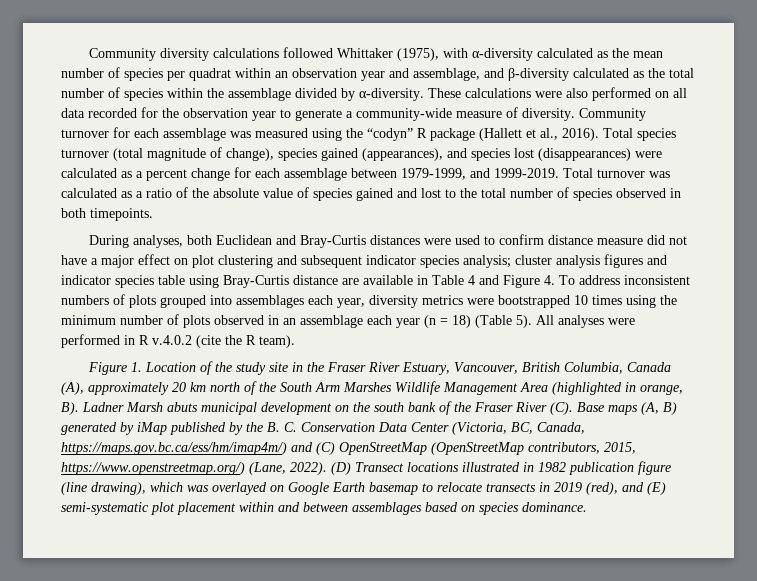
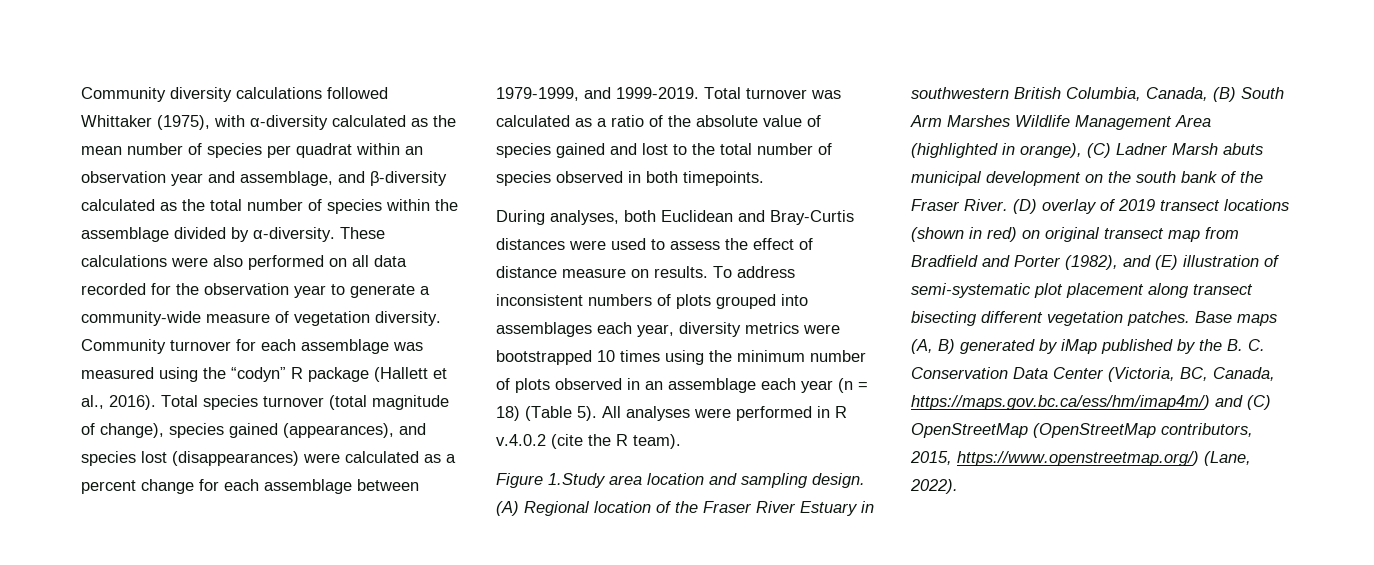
- These calculations were also performed on all data recorded for the observation year to generate a community-wide measure of diversity.
+ These calculations were also performed on all data recorded for the observation year to generate a community-wide measure of vegetation diversity.
- During analyses, both Euclidean and Bray-Curtis distances were used to confirm distance measure did not have a major effect on plot clustering and subsequent indicator species analysis; cluster analysis figures and indicator species table using Bray-Curtis distance are available in Table 4 and Figure 4. To address inconsistent numbers of plots grouped into assemblages each year, diversity metrics were bootstrapped 10 times using the minimum number of plots observed in an assemblage each year (n = 18) (Table 5).
+ During analyses, both Euclidean and Bray-Curtis distances were used to assess the effect of distance measure on results. To address inconsistent numbers of plots grouped into assemblages each year, diversity metrics were bootstrapped 10 times using the minimum number of plots observed in an assemblage each year (n = 18) (Table 5).
- Figure 1. Location of the study site in the Fraser River Estuary, Vancouver, British Columbia, Canada (A), approximately 20 km north of the South Arm Marshes Wildlife Management Area (highlighted in orange, B). Ladner Marsh abuts municipal development on the south bank of the Fraser River (C). Base maps (A, B) generated by iMap published by the B. C. Conservation Data Center (Victoria, BC, Canada, https://maps.gov.bc.ca/ess/hm/imap4m/) and (C) OpenStreetMap (OpenStreetMap contributors, 2015, https://www.openstreetmap.org/) (Lane, 2022). (D) Transect locations illustrated in 1982 publication figure (line drawing), which was overlayed on Google Earth basemap to relocate transects in 2019 (red), and (E) semi-systematic plot placement within and between assemblages based on species dominance.
+ Figure 1.Study area location and sampling design. (A) Regional location of the Fraser River Estuary in southwestern British Columbia, Canada, (B) South Arm Marshes Wildlife Management Area (highlighted in orange), (C) Ladner Marsh abuts municipal development on the south bank of the Fraser River. (D) overlay of 2019 transect locations (shown in red) on original transect map from Bradfield and Porter (1982), and (E) illustration of semi-systematic plot placement along transect bisecting different vegetation patches. Base maps (A, B) generated by iMap published by the B. C. Conservation Data Center (Victoria, BC, Canada, https://maps.gov.bc.ca/ess/hm/imap4m/) and (C) OpenStreetMap (OpenStreetMap contributors, 2015, https://www.openstreetmap.org/) (Lane, 2022).

